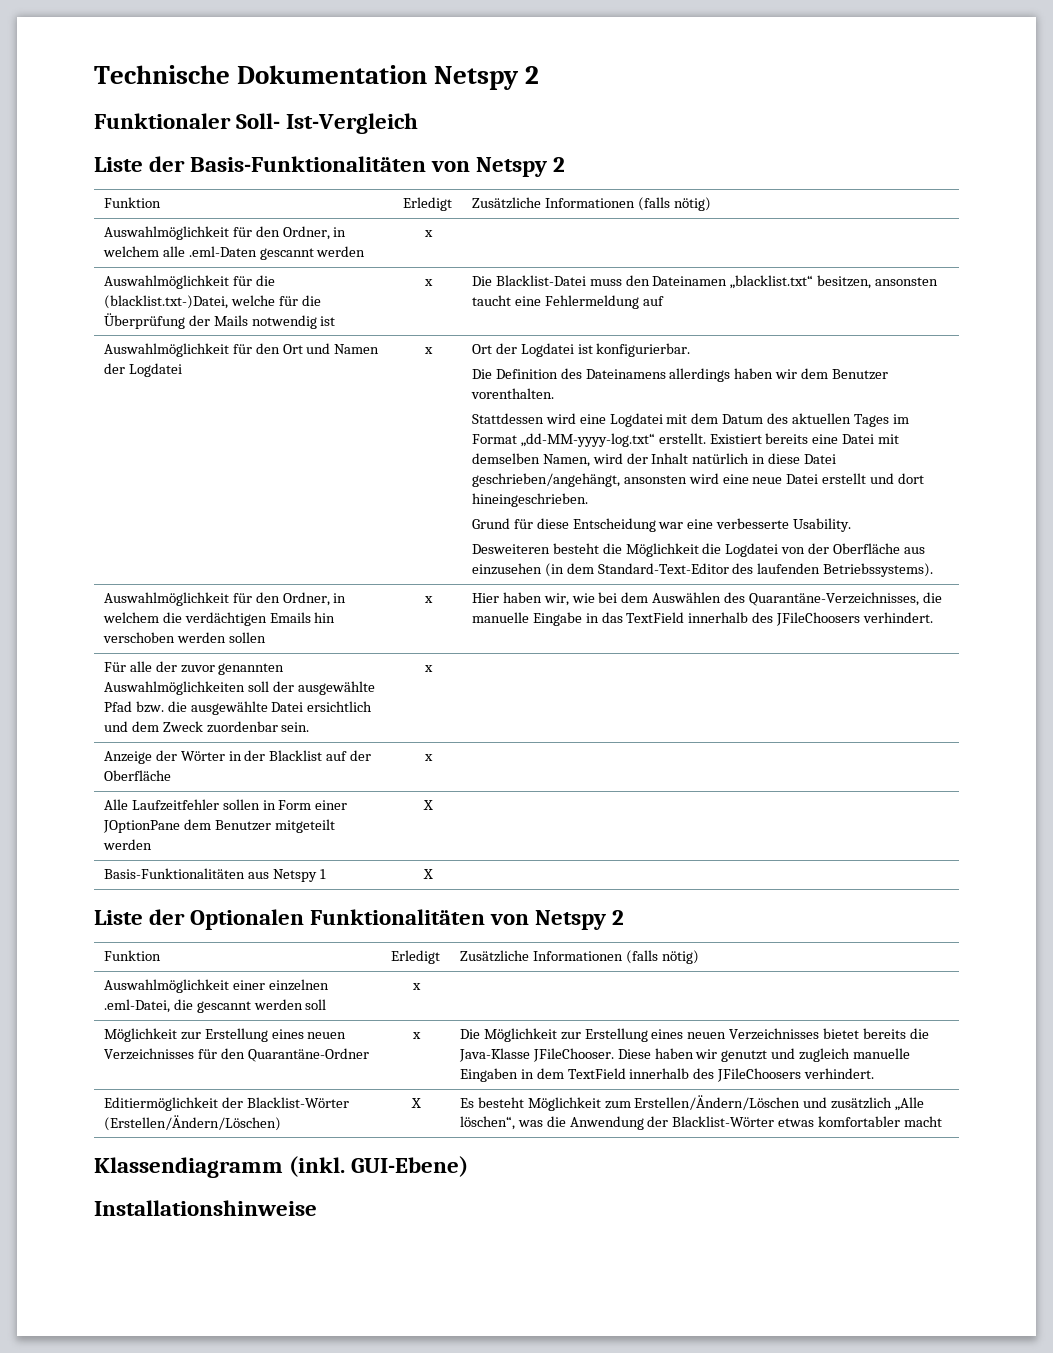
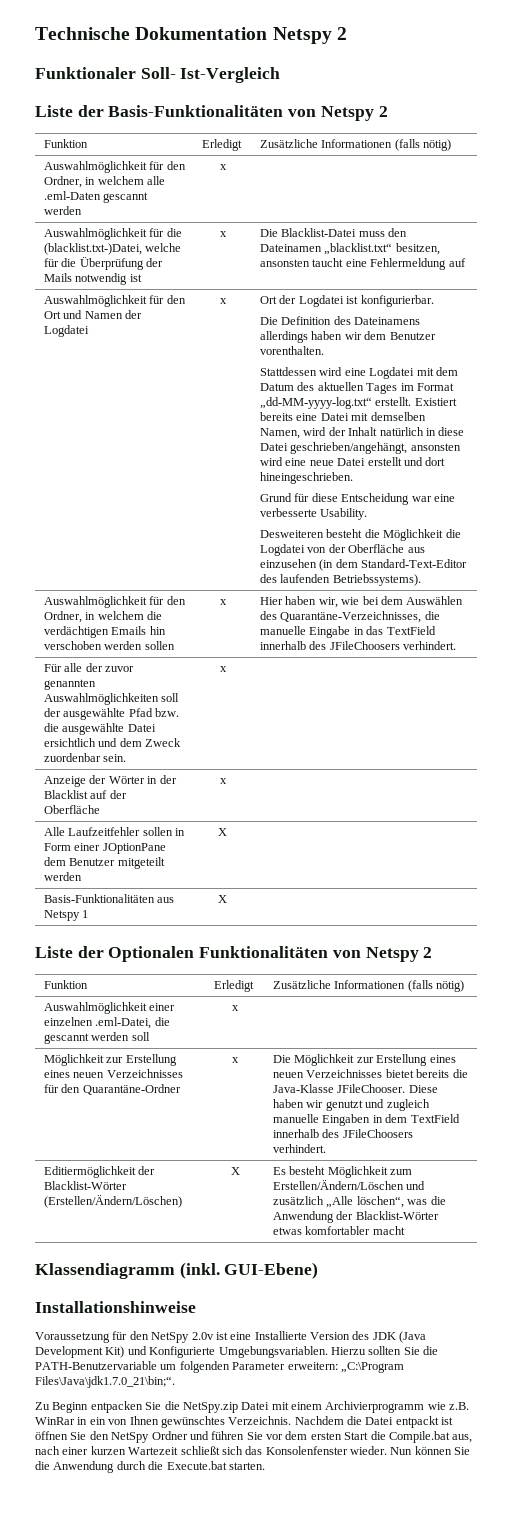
+ Voraussetzung für den NetSpy 2.0v ist eine Installierte Version des JDK (Java Development Kit) und Konfigurierte Umgebungsvariablen. Hierzu sollten Sie die PATH-Benutzervariable um folgenden Parameter erweitern: „C:\Program Files\Java\jdk1.7.0_21\bin;“.
+ Zu Beginn entpacken Sie die NetSpy.zip Datei mit einem Archivierprogramm wie z.B. WinRar in ein von Ihnen gewünschtes Verzeichnis. Nachdem die Datei entpackt ist öffnen Sie den NetSpy Ordner und führen Sie vor dem ersten Start die Compile.bat aus, nach einer kurzen Wartezeit schließt sich das Konsolenfenster wieder. Nun können Sie die Anwendung durch die Execute.bat starten.

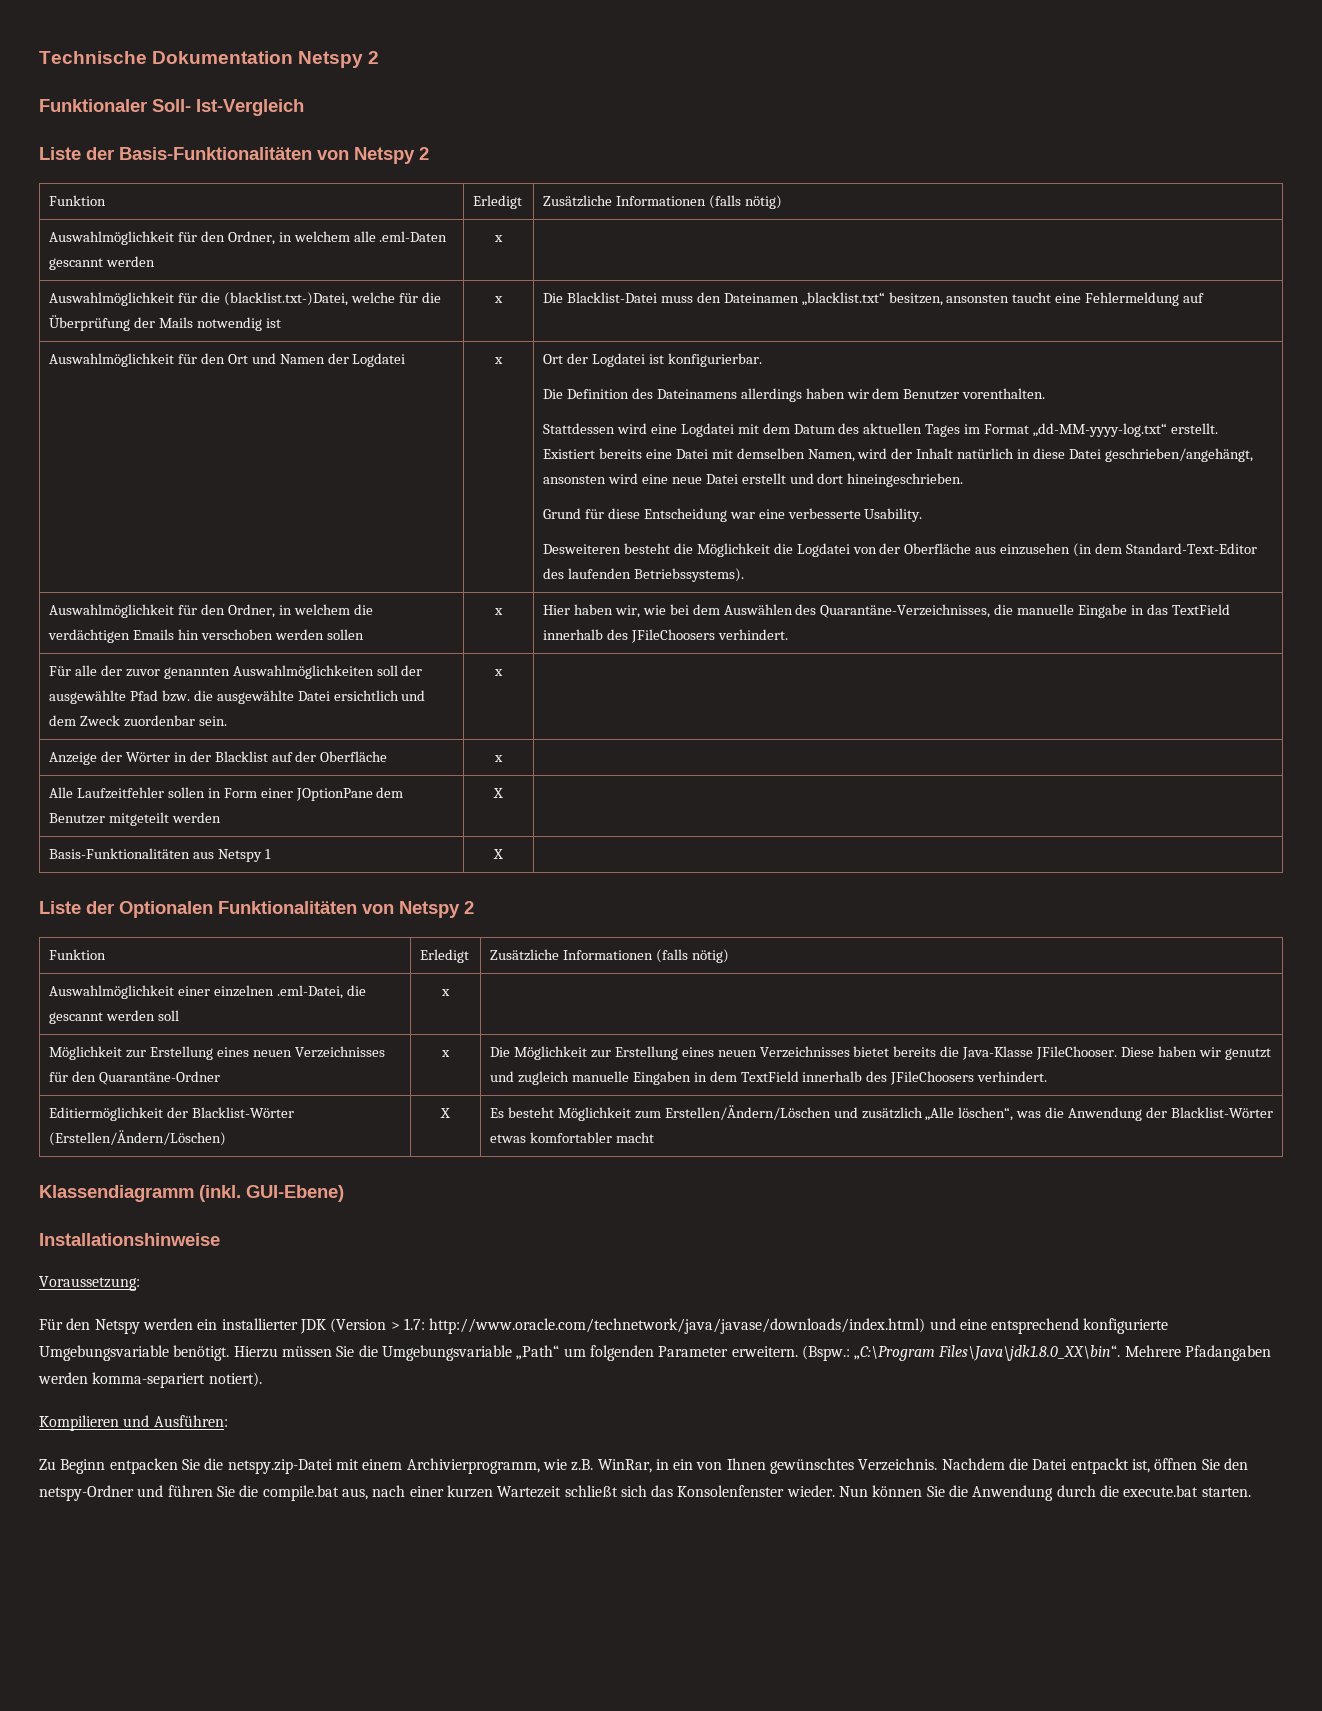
- Voraussetzung für den NetSpy 2.0v ist eine Installierte Version des JDK (Java Development Kit) und Konfigurierte Umgebungsvariablen. Hierzu sollten Sie die PATH-Benutzervariable um folgenden Parameter erweitern: „C:\Program Files\Java\jdk1.7.0_21\bin;“.
+ Voraussetzung:
+ Für den Netspy werden ein installierter JDK (Version > 1.7: http://www.oracle.com/technetwork/java/javase/downloads/index.html) und eine entsprechend konfigurierte Umgebungsvariable benötigt. Hierzu müssen Sie die Umgebungsvariable „Path“ um folgenden Parameter erweitern. (Bspw.: „C:\Program Files\Java\jdk1.8.0_XX\bin“. Mehrere Pfadangaben werden komma-separiert notiert).
+ Kompilieren und Ausführen:
- Zu Beginn entpacken Sie die NetSpy.zip Datei mit einem Archivierprogramm wie z.B. WinRar in ein von Ihnen gewünschtes Verzeichnis.
+ Zu Beginn entpacken Sie die netspy.zip-Datei mit einem Archivierprogramm, wie z.B. WinRar, in ein von Ihnen gewünschtes Verzeichnis.
- Nachdem die Datei entpackt ist öffnen Sie den NetSpy Ordner und führen Sie vor dem ersten Start die Compile.bat aus, nach einer kurzen Wartezeit schließt sich das Konsolenfenster wieder.
+ Nachdem die Datei entpackt ist, öffnen Sie den netspy-Ordner und führen Sie die compile.bat aus, nach einer kurzen Wartezeit schließt sich das Konsolenfenster wieder.
- Nun können Sie die Anwendung durch die Execute.bat starten.
+ Nun können Sie die Anwendung durch die execute.bat starten.

